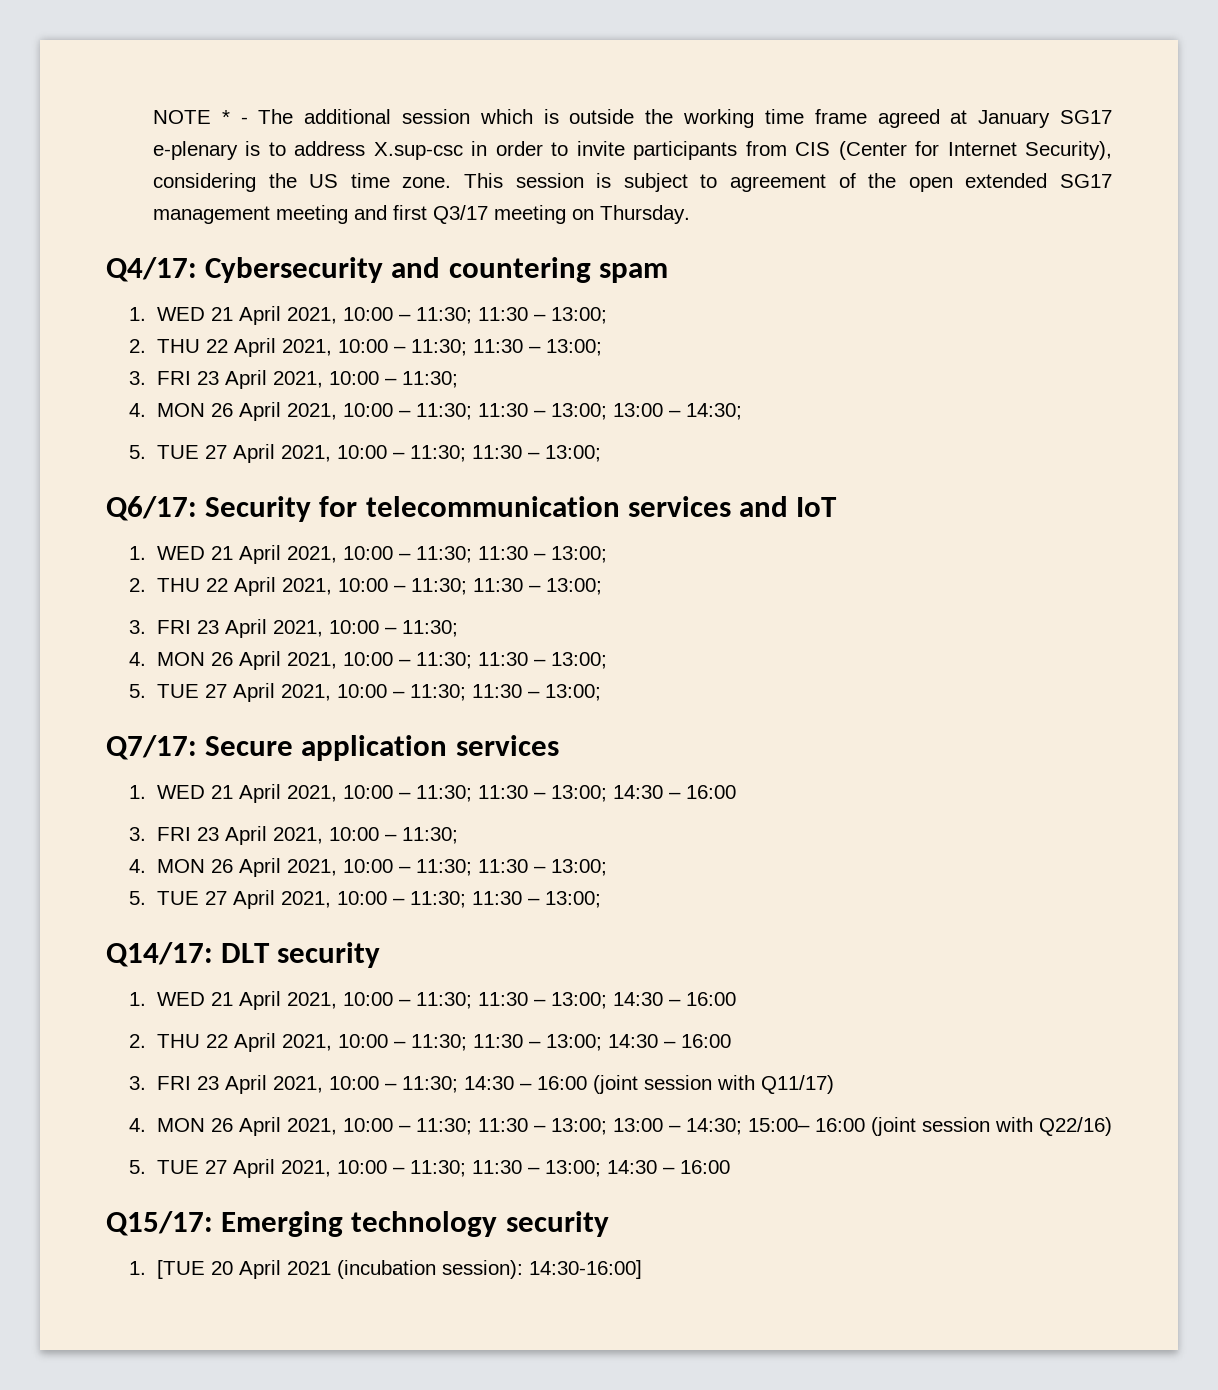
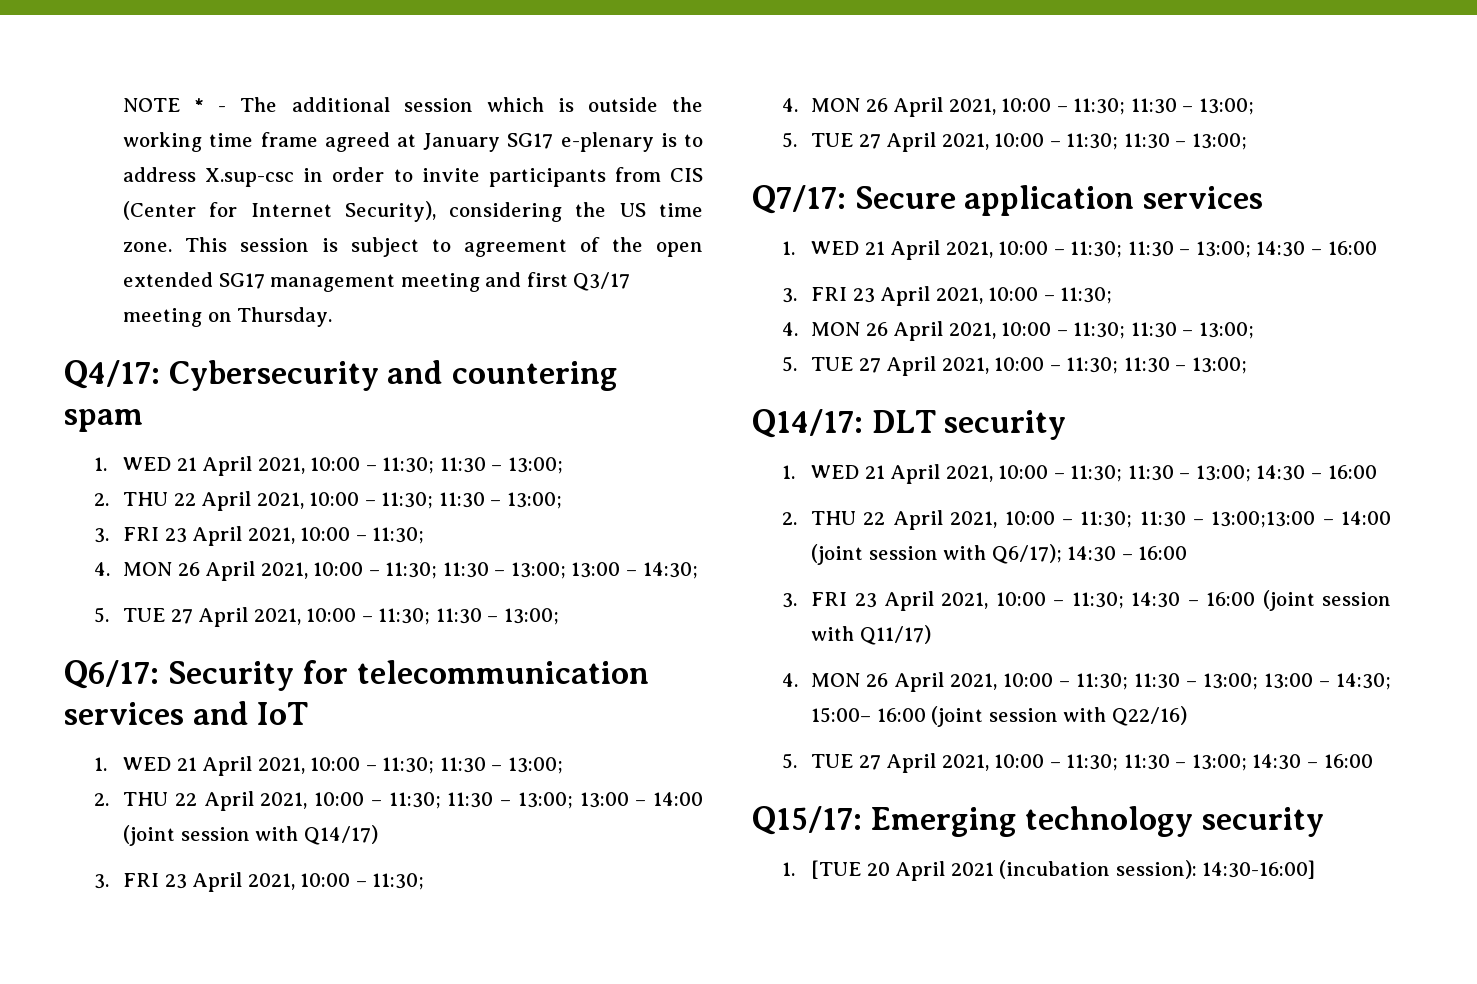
  Q6/17: Security for telecommunication services and IoT
  1. WED 21 April 2021, 10:00 – 11:30; 11:30 – 13:00;
- 2. THU 22 April 2021, 10:00 – 11:30; 11:30 – 13:00;
+ 2. THU 22 April 2021, 10:00 – 11:30; 11:30 – 13:00; 13:00 – 14:00 (joint session with Q14/17)
- 2. THU 22 April 2021, 10:00 – 11:30; 11:30 – 13:00; 14:30 – 16:00
+ 2. THU 22 April 2021, 10:00 – 11:30; 11:30 – 13:00;13:00 – 14:00 (joint session with Q6/17); 14:30 – 16:00

